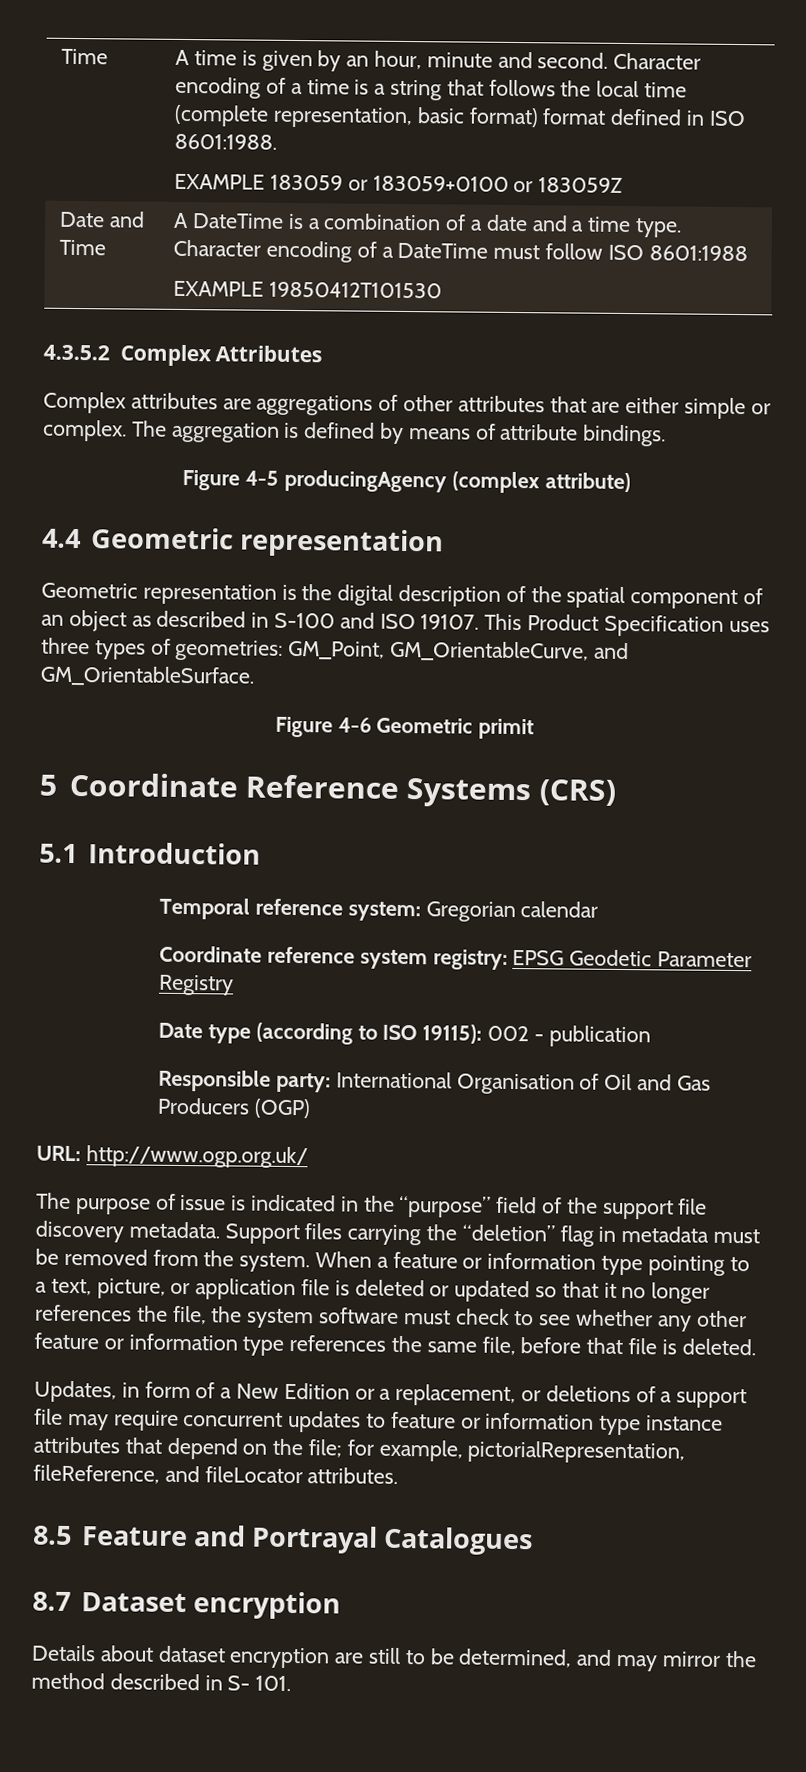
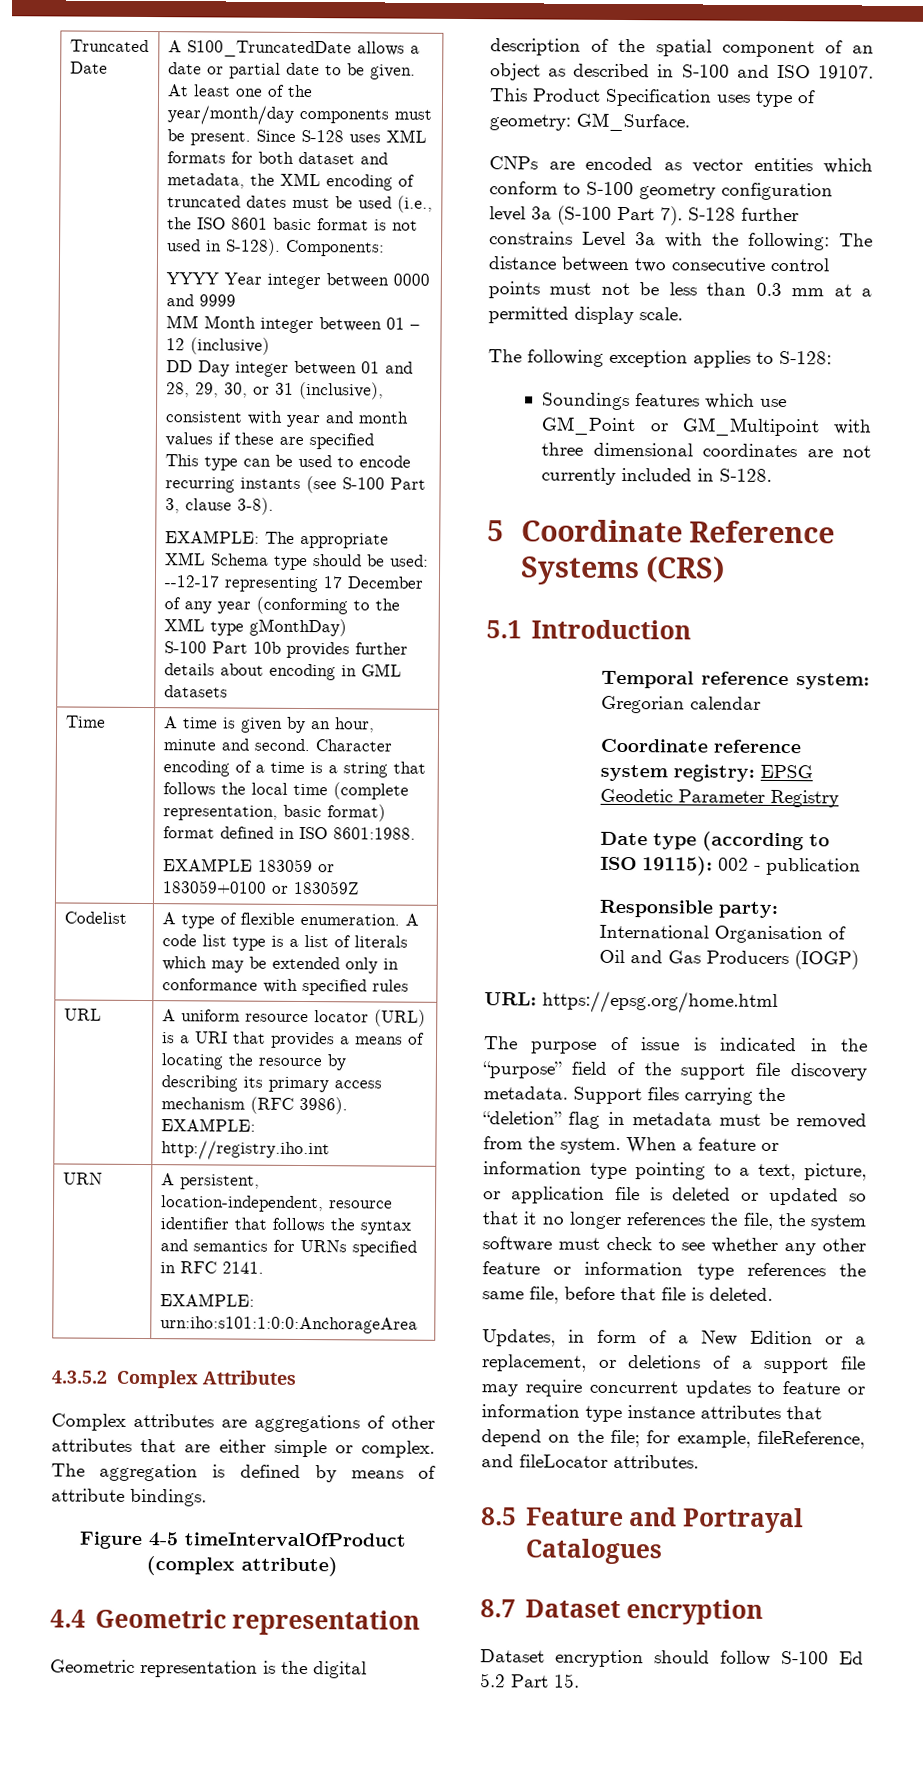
+ Truncated Date | A S100_TruncatedDate allows a date or partial date to be given. At least one of the year/month/day components must be present. Since S-128 uses XML formats for both dataset and metadata, the XML encoding of truncated dates must be used (i.e., the ISO 8601 basic format is not used in S-128). Components:
+ YYYY Year integer between 0000 and 9999
+ MM Month integer between 01 – 12 (inclusive)
+ DD Day integer between 01 and 28, 29, 30, or 31 (inclusive),
+ consistent with year and month values if these are specified
+ This type can be used to encode recurring instants (see S-100 Part 3, clause 3-8).
+ EXAMPLE: The appropriate XML Schema type should be used: --12-17 representing 17 December of any year (conforming to the XML type gMonthDay)
+ S-100 Part 10b provides further details about encoding in GML datasets
- Date and Time | A DateTime is a combination of a date and a time type. Character encoding of a DateTime must follow ISO 8601:1988
- EXAMPLE 19850412T101530
+ Codelist | A type of flexible enumeration. A code list type is a list of literals which may be extended only in conformance with specified rules
+ URL | A uniform resource locator (URL) is a URI that provides a means of locating the resource by describing its primary access mechanism (RFC 3986). EXAMPLE: http://registry.iho.int
+ URN | A persistent, location-independent, resource identifier that follows the syntax and semantics for URNs specified in RFC 2141.
+ EXAMPLE: urn:iho:s101:1:0:0:AnchorageArea
- Figure 4-5 producingAgency (complex attribute)
+ Figure 4-5 timeIntervalOfProduct (complex attribute)
- This Product Specification uses three types of geometries: GM_Point, GM_OrientableCurve, and GM_OrientableSurface.
- Figure 4-6 Geometric primit
+ This Product Specification uses type of geometry: GM_Surface.
+ CNPs are encoded as vector entities which conform to S-100 geometry configuration level 3a (S-100 Part 7). S-128 further constrains Level 3a with the following: The distance between two consecutive control points must not be less than 0.3 mm at a permitted display scale.
+ The following exception applies to S-128:
+ Soundings features which use GM_Point or GM_Multipoint with three dimensional coordinates are not currently included in S-128.
- Responsible party: International Organisation of Oil and Gas Producers (OGP)
+ Responsible party: International Organisation of Oil and Gas Producers (IOGP)
- URL: http://www.ogp.org.uk/
+ URL: https://epsg.org/home.html
- Updates, in form of a New Edition or a replacement, or deletions of a support file may require concurrent updates to feature or information type instance attributes that depend on the file; for example, pictorialRepresentation, fileReference, and fileLocator attributes.
+ Updates, in form of a New Edition or a replacement, or deletions of a support file may require concurrent updates to feature or information type instance attributes that depend on the file; for example, fileReference, and fileLocator attributes.
- Details about dataset encryption are still to be determined, and may mirror the method described in S- 101.
+ Dataset encryption should follow S-100 Ed 5.2 Part 15.

